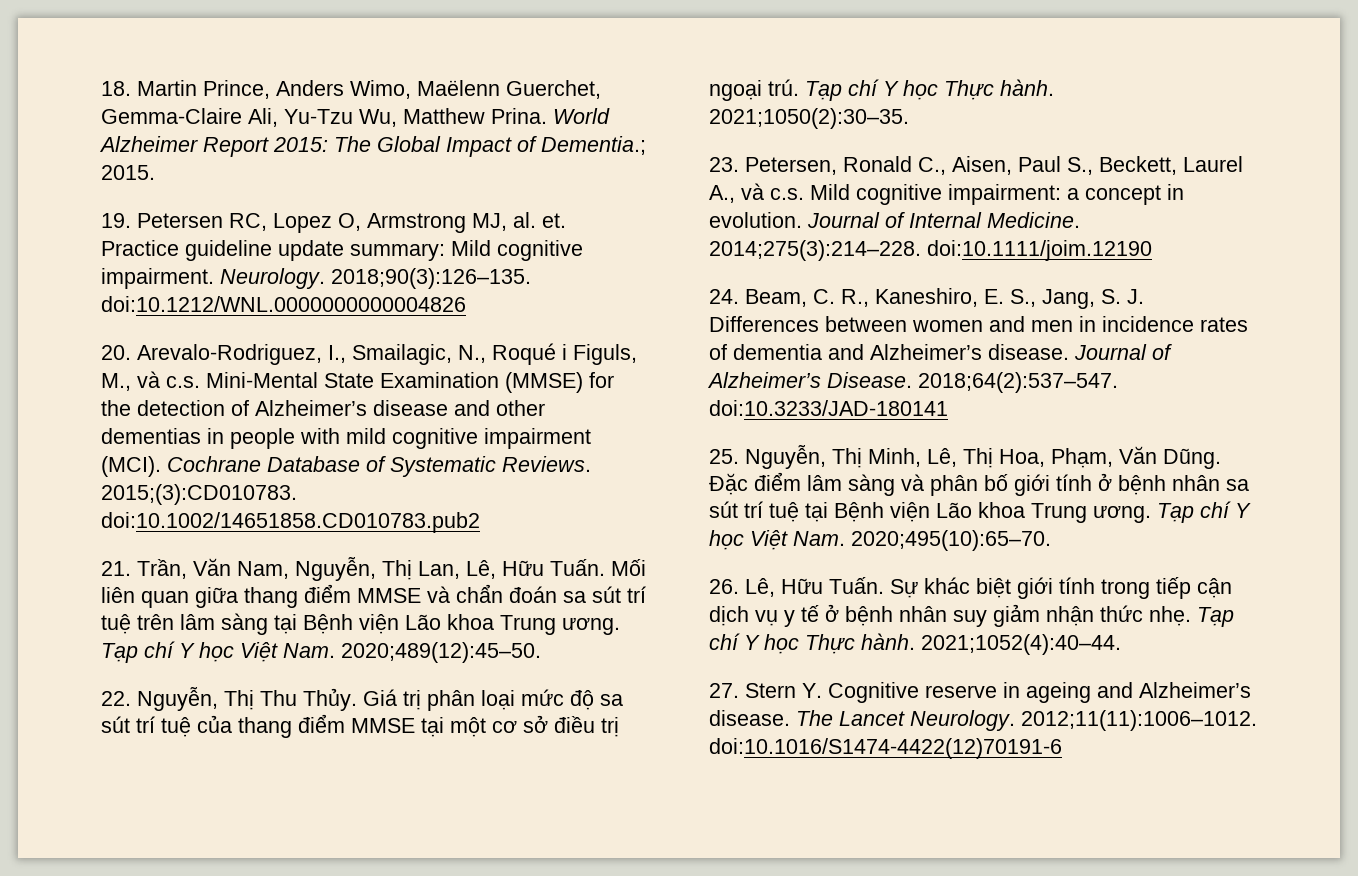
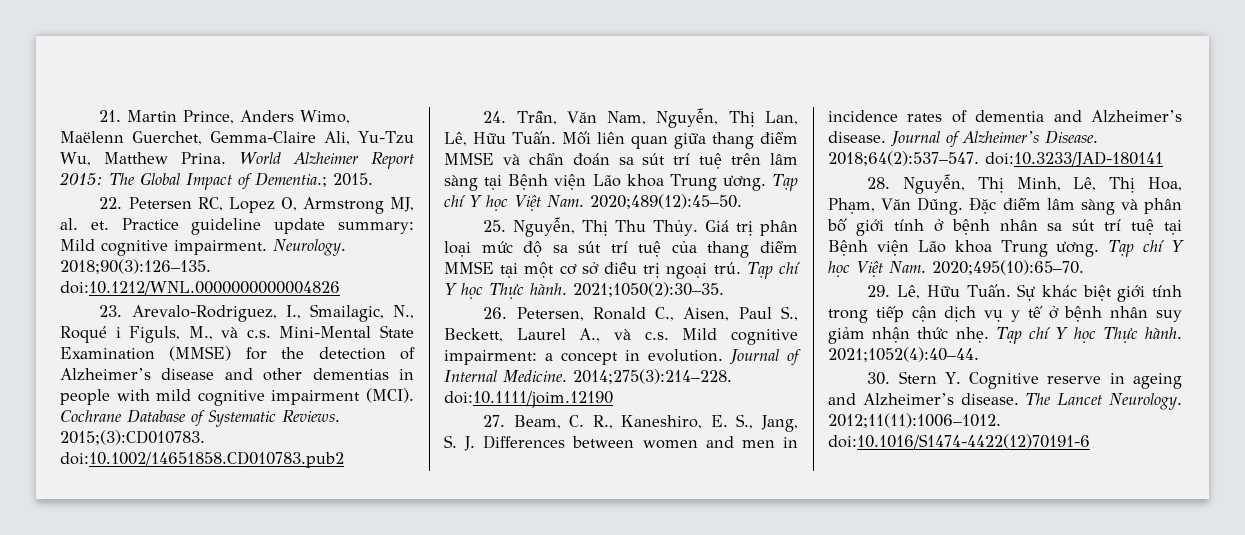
- 18. Martin Prince, Anders Wimo, Maëlenn Guerchet, Gemma-Claire Ali, Yu-Tzu Wu, Matthew Prina.
+ 21. Martin Prince, Anders Wimo, Maëlenn Guerchet, Gemma-Claire Ali, Yu-Tzu Wu, Matthew Prina.
- 19. Petersen RC, Lopez O, Armstrong MJ, al. et.
+ 22. Petersen RC, Lopez O, Armstrong MJ, al. et.
- 20. Arevalo-Rodriguez, I., Smailagic, N., Roqué i Figuls, M., và c.s. Mini-Mental State Examination (MMSE) for the detection of Alzheimer’s disease and other dementias in people with mild cognitive impairment (MCI).
+ 23. Arevalo-Rodriguez, I., Smailagic, N., Roqué i Figuls, M., và c.s. Mini-Mental State Examination (MMSE) for the detection of Alzheimer’s disease and other dementias in people with mild cognitive impairment (MCI).
- 21. Trần, Văn Nam, Nguyễn, Thị Lan, Lê, Hữu Tuấn.
+ 24. Trần, Văn Nam, Nguyễn, Thị Lan, Lê, Hữu Tuấn.
- 22. Nguyễn, Thị Thu Thủy.
+ 25. Nguyễn, Thị Thu Thủy.
- 23. Petersen, Ronald C., Aisen, Paul S., Beckett, Laurel A., và c.s. Mild cognitive impairment: a concept in evolution.
+ 26. Petersen, Ronald C., Aisen, Paul S., Beckett, Laurel A., và c.s. Mild cognitive impairment: a concept in evolution.
- 24. Beam, C. R., Kaneshiro, E. S., Jang, S. J. Differences between women and men in incidence rates of dementia and Alzheimer’s disease.
+ 27. Beam, C. R., Kaneshiro, E. S., Jang, S. J. Differences between women and men in incidence rates of dementia and Alzheimer’s disease.
- 25. Nguyễn, Thị Minh, Lê, Thị Hoa, Phạm, Văn Dũng.
+ 28. Nguyễn, Thị Minh, Lê, Thị Hoa, Phạm, Văn Dũng.
- 26. Lê, Hữu Tuấn.
+ 29. Lê, Hữu Tuấn.
- 27. Stern Y. Cognitive reserve in ageing and Alzheimer’s disease.
+ 30. Stern Y. Cognitive reserve in ageing and Alzheimer’s disease.

